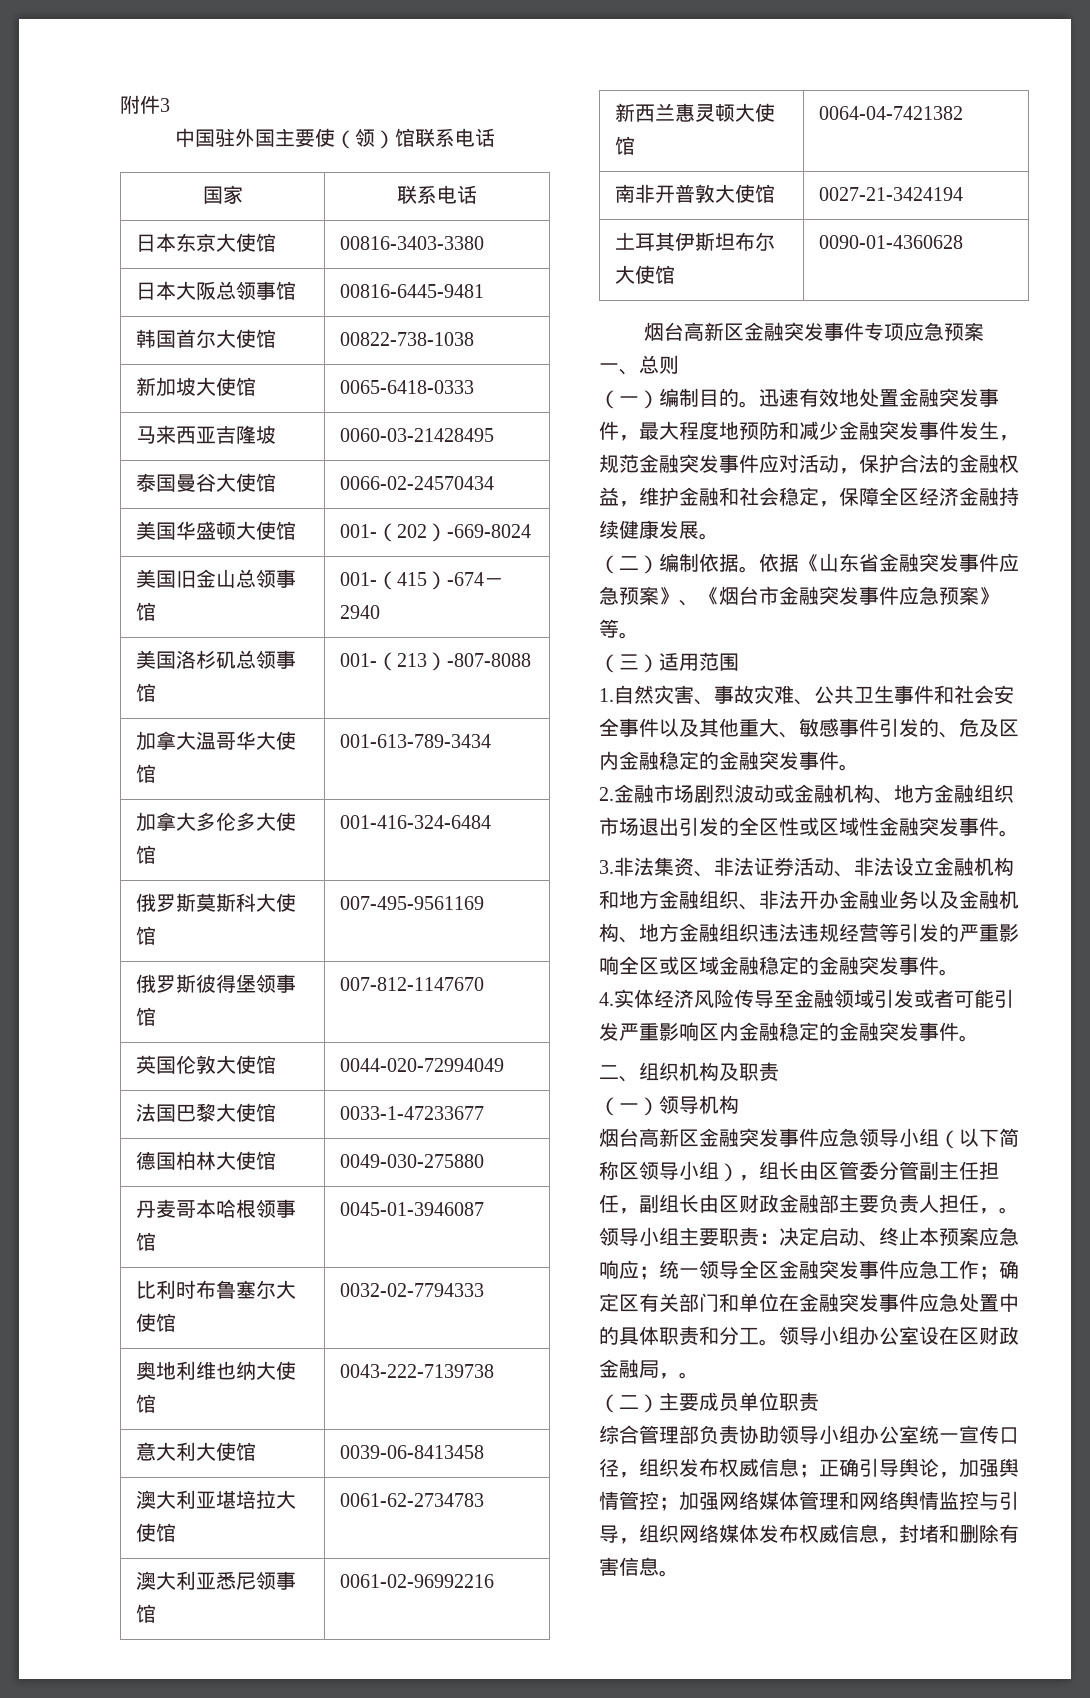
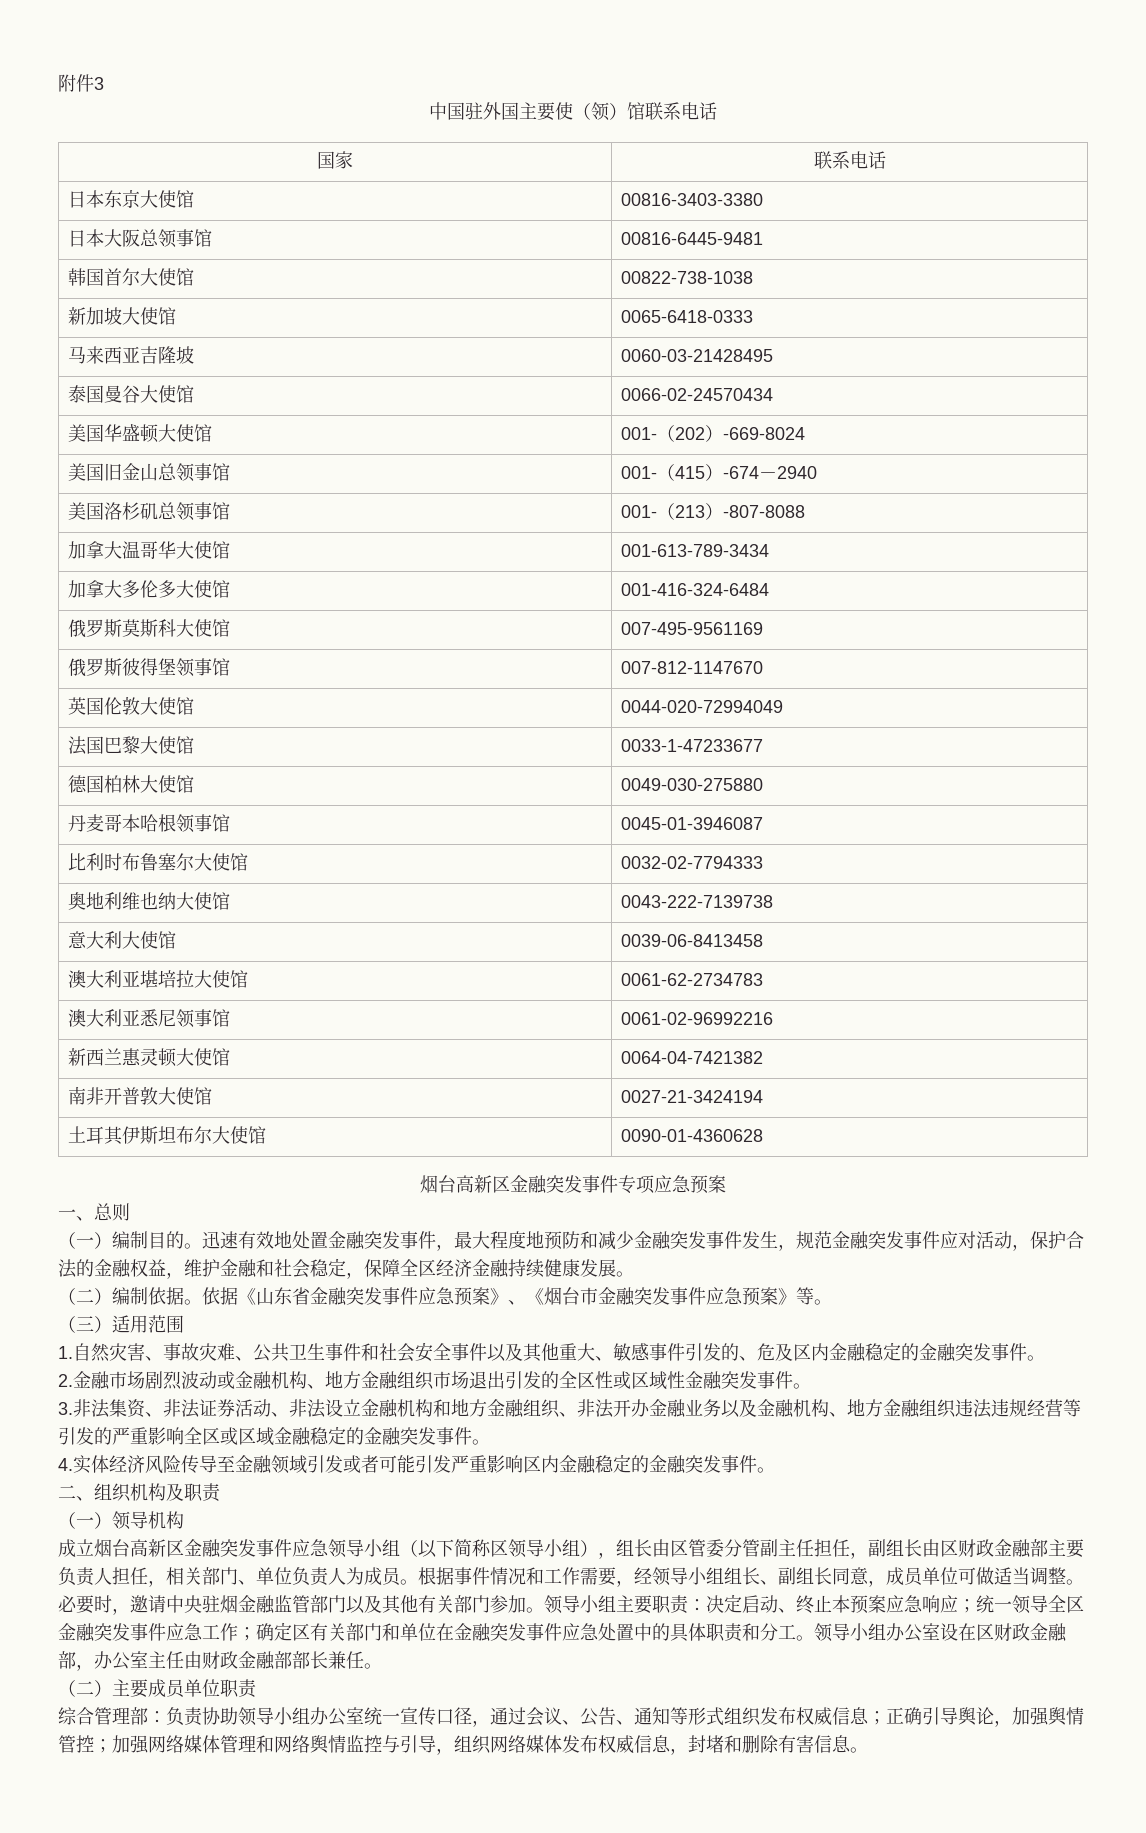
- 烟台高新区金融突发事件应急领导小组（以下简称区领导小组），组长由区管委分管副主任担任，副组长由区财政金融部主要负责人担任，。
+ 成立烟台高新区金融突发事件应急领导小组（以下简称区领导小组），组长由区管委分管副主任担任，副组长由区财政金融部主要负责人担任，相关部门、单位负责人为成员。根据事件情况和工作需要，经领导小组组长、副组长同意，成员单位可做适当调整。必要时，邀请中央驻烟金融监管部门以及其他有关部门参加。
- 领导小组办公室设在区财政金融局，。
+ 领导小组办公室设在区财政金融部，办公室主任由财政金融部部长兼任。
- 综合管理部负责协助领导小组办公室统一宣传口径，组织发布权威信息；正确引导舆论，加强舆情管控；加强网络媒体管理和网络舆情监控与引导，组织网络媒体发布权威信息，封堵和删除有害信息。
+ 综合管理部：负责协助领导小组办公室统一宣传口径，通过会议、公告、通知等形式组织发布权威信息；正确引导舆论，加强舆情管控；加强网络媒体管理和网络舆情监控与引导，组织网络媒体发布权威信息，封堵和删除有害信息。

